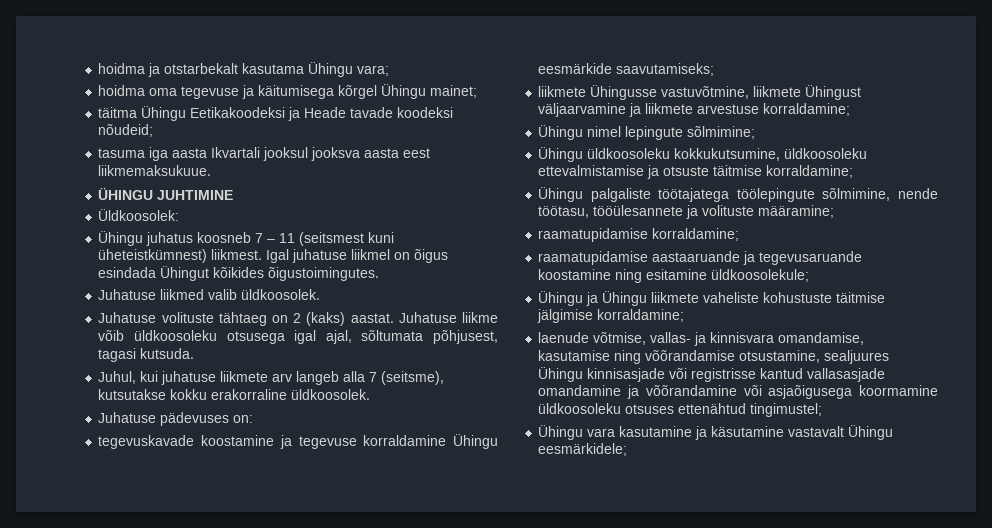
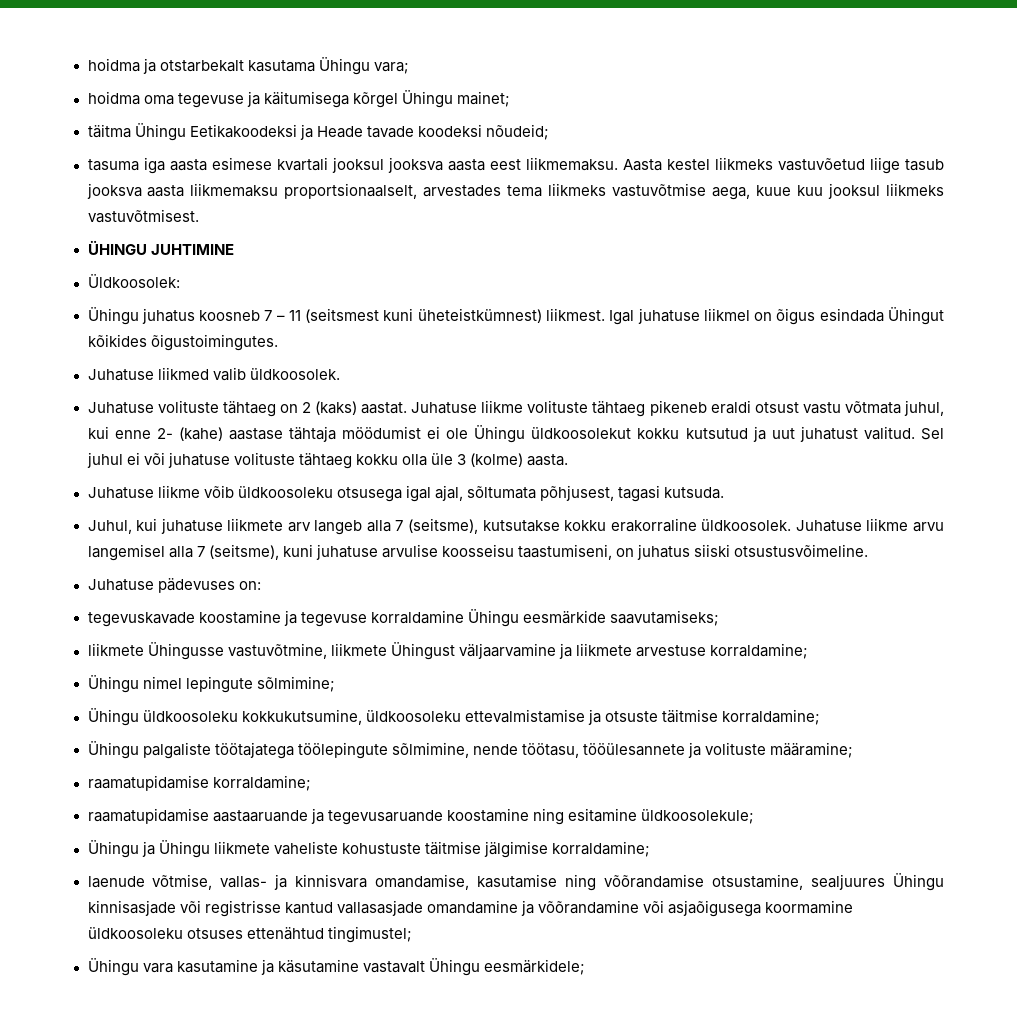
- tasuma iga aasta Ikvartali jooksul jooksva aasta eest liikmemaksukuue.
+ tasuma iga aasta esimese kvartali jooksul jooksva aasta eest liikmemaksu. Aasta kestel liikmeks vastuvõetud liige tasub jooksva aasta liikmemaksu proportsionaalselt, arvestades tema liikmeks vastuvõtmise aega, kuue kuu jooksul liikmeks vastuvõtmisest.
+ Juhatuse liikme volituste tähtaeg pikeneb eraldi otsust vastu võtmata juhul, kui enne 2- (kahe) aastase tähtaja möödumist ei ole Ühingu üldkoosolekut kokku kutsutud ja uut juhatust valitud. Sel juhul ei või juhatuse volituste tähtaeg kokku olla üle 3 (kolme) aasta.
+ Juhatuse liikme arvu langemisel alla 7 (seitsme), kuni juhatuse arvulise koosseisu taastumiseni, on juhatus siiski otsustusvõimeline.

